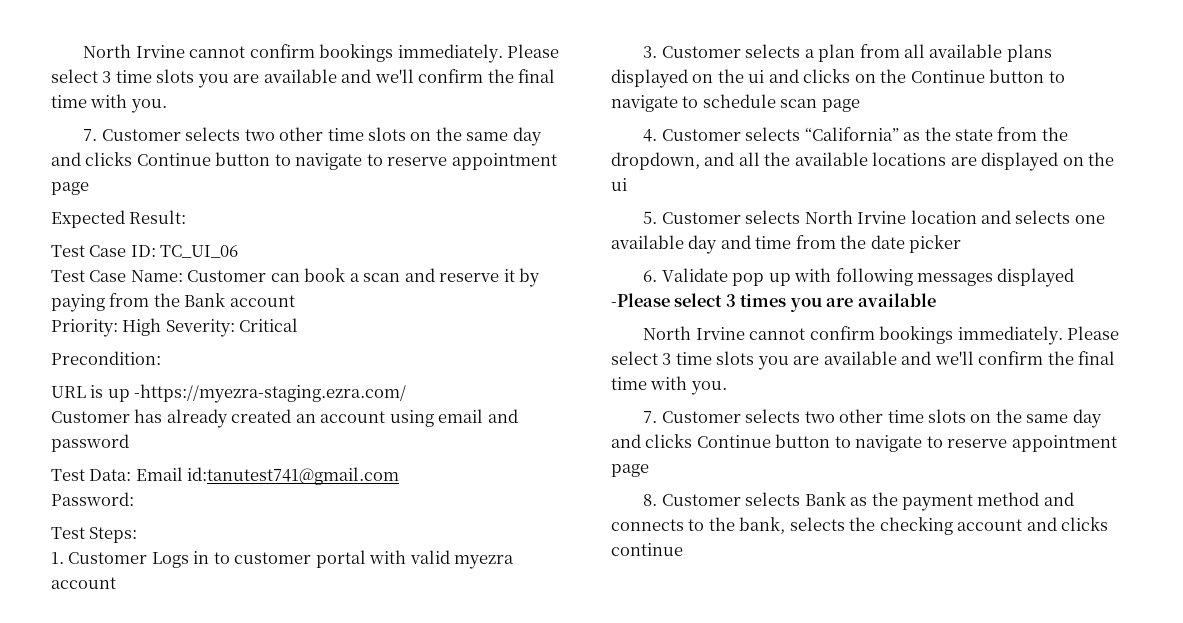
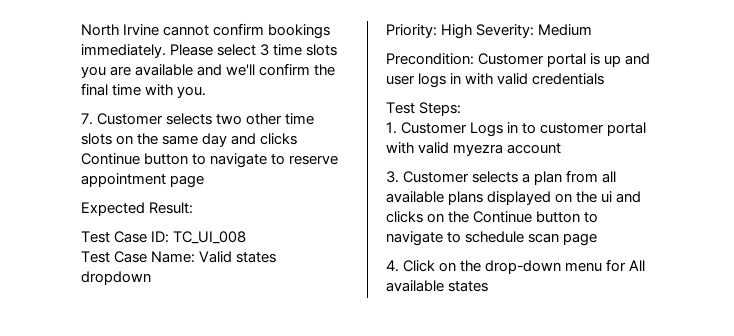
- Test Case ID: TC_UI_06
+ Test Case ID: TC_UI_008
- Test Case Name: Customer can book a scan and reserve it by paying from the Bank account
+ Test Case Name: Valid states dropdown
- Priority: High Severity: Critical
+ Priority: High Severity: Medium
- Precondition:
- URL is up -https://myezra-staging.ezra.com/
- Customer has already created an account using email and password
- Test Data: Email id:tanutest741@gmail.com
- Password:
+ Precondition: Customer portal is up and user logs in with valid credentials
- 4. Customer selects “California” as the state from the dropdown, and all the available locations are displayed on the ui
- 5. Customer selects North Irvine location and selects one available day and time from the date picker
- 6. Validate pop up with following messages displayed -Please select 3 times you are available
- North Irvine cannot confirm bookings immediately. Please select 3 time slots you are available and we'll confirm the final time with you.
- 7. Customer selects two other time slots on the same day and clicks Continue button to navigate to reserve appointment page
- 8. Customer selects Bank as the payment method and connects to the bank, selects the checking account and clicks continue
+ 4. Click on the drop-down menu for All available states

